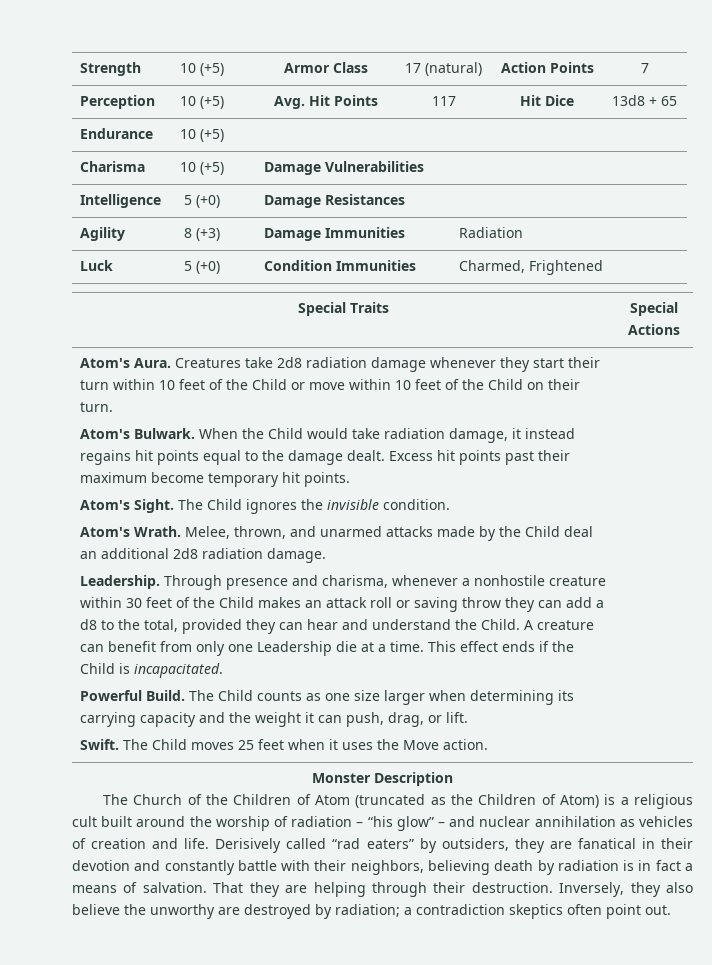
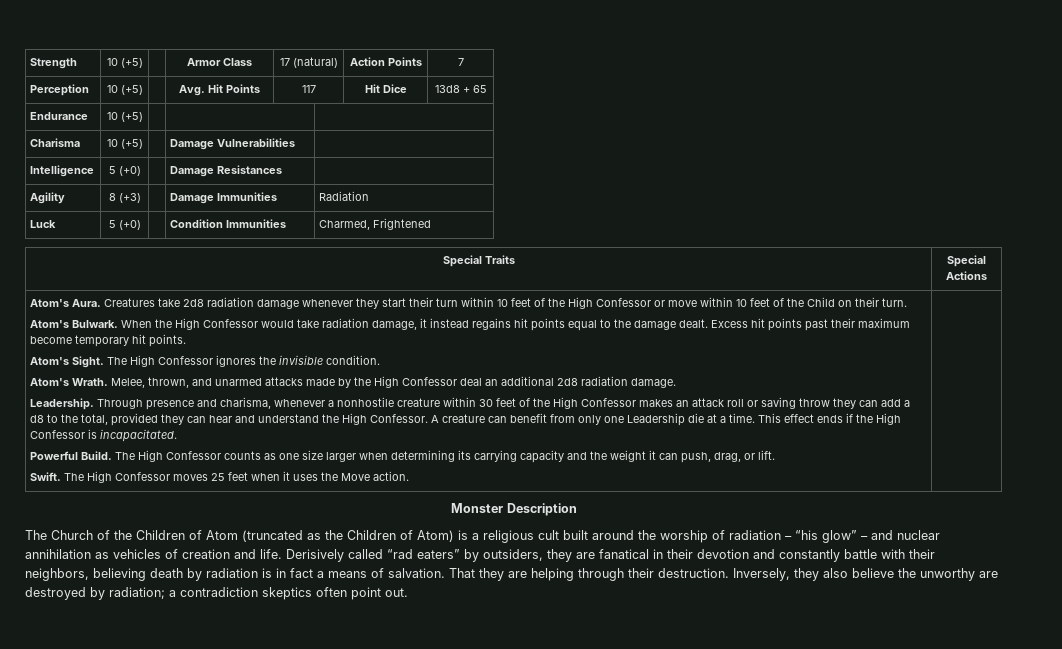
- Creatures take 2d8 radiation damage whenever they start their turn within 10 feet of the Child or move within 10 feet of the Child on their turn.
+ Creatures take 2d8 radiation damage whenever they start their turn within 10 feet of the High Confessor or move within 10 feet of the Child on their turn.
- When the Child would take radiation damage, it instead regains hit points equal to the damage dealt.
+ When the High Confessor would take radiation damage, it instead regains hit points equal to the damage dealt.
- The Child ignores the invisible condition.
+ The High Confessor ignores the invisible condition.
- Melee, thrown, and unarmed attacks made by the Child deal an additional 2d8 radiation damage.
+ Melee, thrown, and unarmed attacks made by the High Confessor deal an additional 2d8 radiation damage.
- Through presence and charisma, whenever a nonhostile creature within 30 feet of the Child makes an attack roll or saving throw they can add a d8 to the total, provided they can hear and understand the Child.
+ Through presence and charisma, whenever a nonhostile creature within 30 feet of the High Confessor makes an attack roll or saving throw they can add a d8 to the total, provided they can hear and understand the High Confessor.
- This effect ends if the Child is incapacitated.
+ This effect ends if the High Confessor is incapacitated.
- The Child counts as one size larger when determining its carrying capacity and the weight it can push, drag, or lift.
+ The High Confessor counts as one size larger when determining its carrying capacity and the weight it can push, drag, or lift.
- The Child moves 25 feet when it uses the Move action.
+ The High Confessor moves 25 feet when it uses the Move action.

